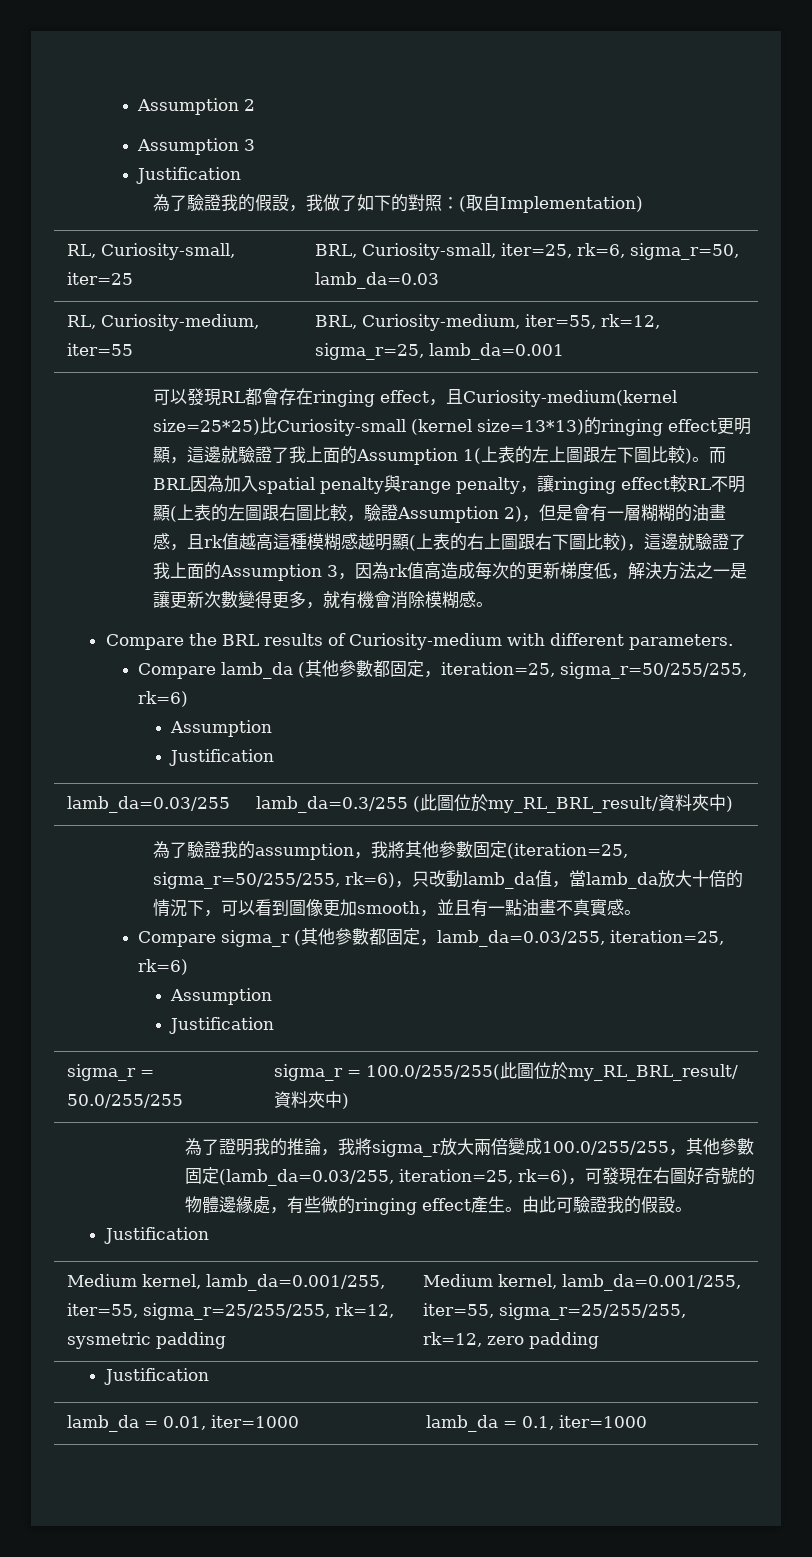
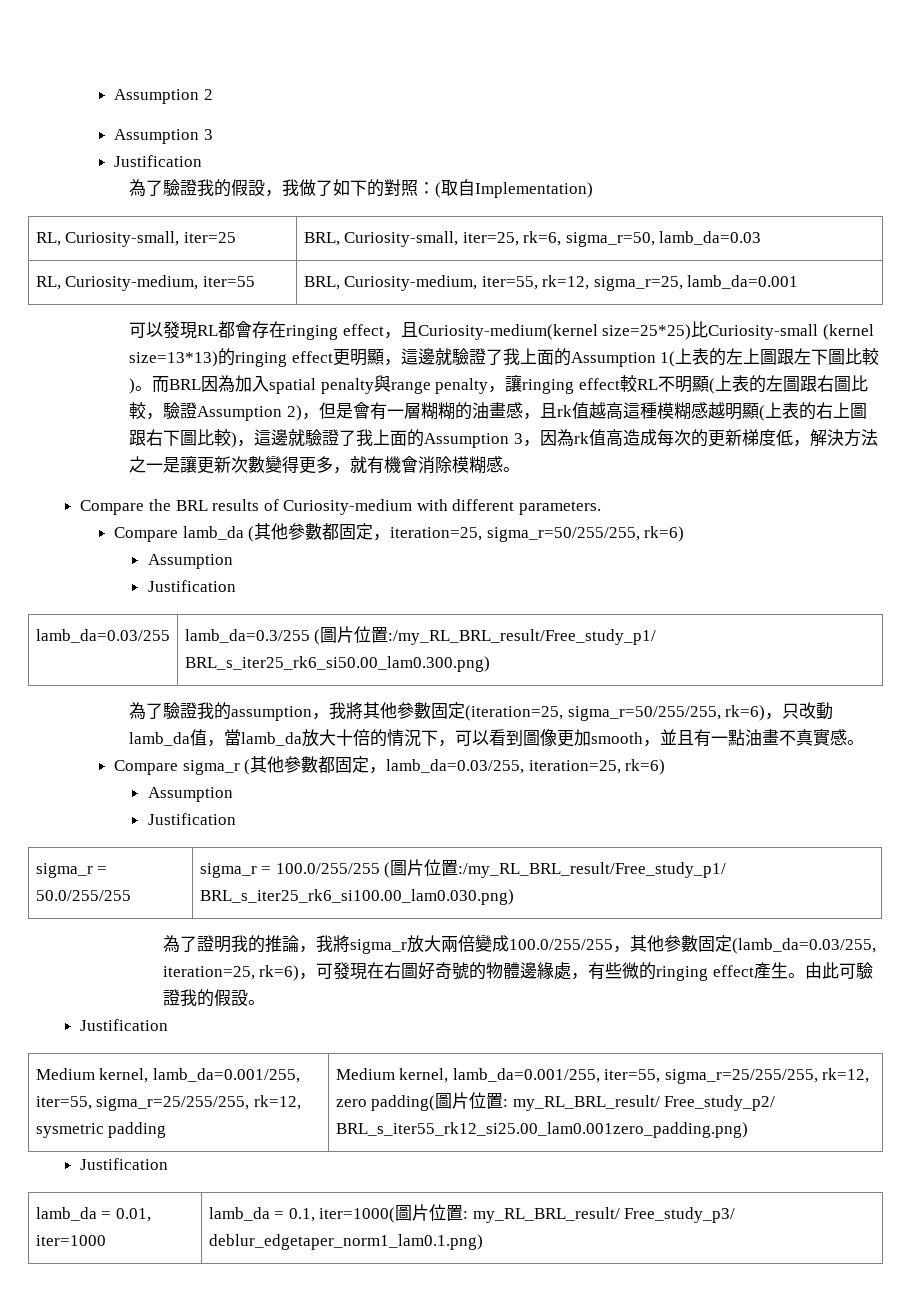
- lamb_da=0.03/255 | lamb_da=0.3/255 (此圖位於my_RL_BRL_result/資料夾中)
+ lamb_da=0.03/255 | lamb_da=0.3/255 (圖片位置:/my_RL_BRL_result/Free_study_p1/ BRL_s_iter25_rk6_si50.00_lam0.300.png)
- sigma_r = 50.0/255/255 | sigma_r = 100.0/255/255(此圖位於my_RL_BRL_result/資料夾中)
+ sigma_r = 50.0/255/255 | sigma_r = 100.0/255/255 (圖片位置:/my_RL_BRL_result/Free_study_p1/ BRL_s_iter25_rk6_si100.00_lam0.030.png)
- Medium kernel, lamb_da=0.001/255, iter=55, sigma_r=25/255/255, rk=12, sysmetric padding | Medium kernel, lamb_da=0.001/255, iter=55, sigma_r=25/255/255, rk=12, zero padding
+ Medium kernel, lamb_da=0.001/255, iter=55, sigma_r=25/255/255, rk=12, sysmetric padding | Medium kernel, lamb_da=0.001/255, iter=55, sigma_r=25/255/255, rk=12, zero padding(圖片位置: my_RL_BRL_result/ Free_study_p2/ BRL_s_iter55_rk12_si25.00_lam0.001zero_padding.png)
- lamb_da = 0.01, iter=1000 | lamb_da = 0.1, iter=1000
+ lamb_da = 0.01, iter=1000 | lamb_da = 0.1, iter=1000(圖片位置: my_RL_BRL_result/ Free_study_p3/ deblur_edgetaper_norm1_lam0.1.png)

